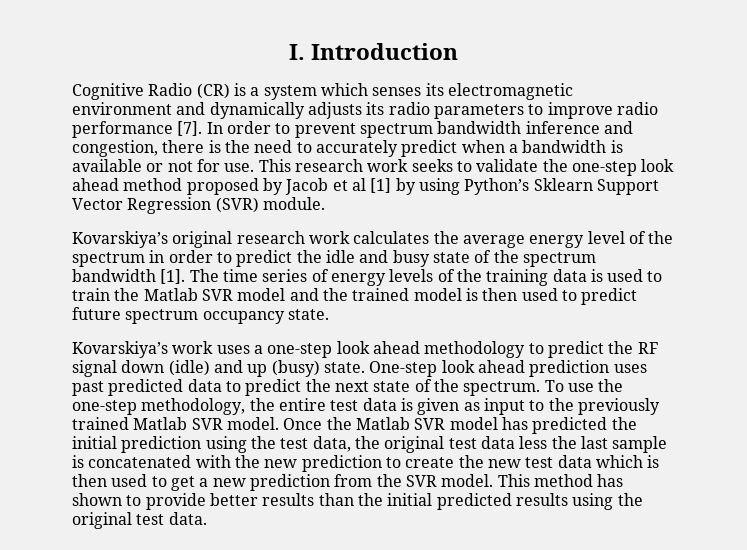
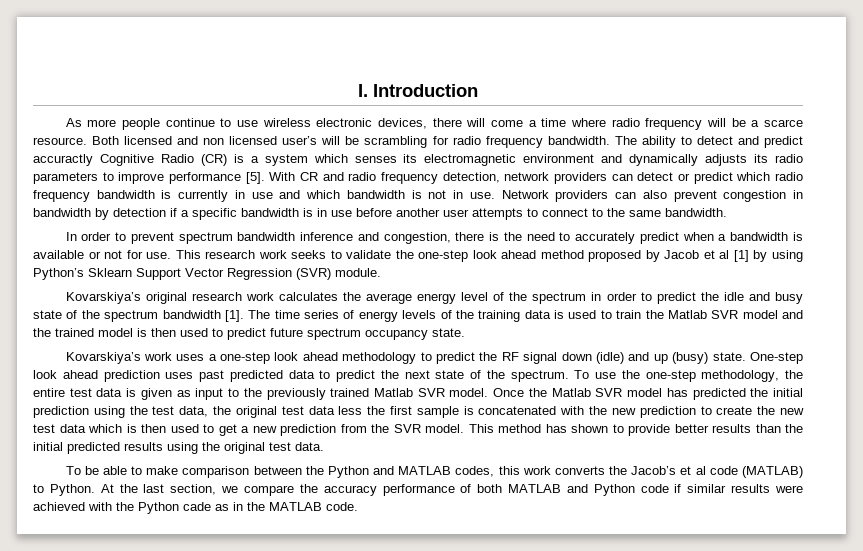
- Cognitive Radio (CR) is a system which senses its electromagnetic environment and dynamically adjusts its radio parameters to improve radio performance [7]. In order to prevent spectrum bandwidth inference and congestion, there is the need to accurately predict when a bandwidth is available or not for use.
+ As more people continue to use wireless electronic devices, there will come a time where radio frequency will be a scarce resource. Both licensed and non licensed user’s will be scrambling for radio frequency bandwidth. The ability to detect and predict accuractly Cognitive Radio (CR) is a system which senses its electromagnetic environment and dynamically adjusts its radio parameters to improve performance [5]. With CR and radio frequency detection, network providers can detect or predict which radio frequency bandwidth is currently in use and which bandwidth is not in use. Network providers can also prevent congestion in bandwidth by detection if a specific bandwidth is in use before another user attempts to connect to the same bandwidth.
+ In order to prevent spectrum bandwidth inference and congestion, there is the need to accurately predict when a bandwidth is available or not for use.
- Once the Matlab SVR model has predicted the initial prediction using the test data, the original test data less the last sample is concatenated with the new prediction to create the new test data which is then used to get a new prediction from the SVR model.
+ Once the Matlab SVR model has predicted the initial prediction using the test data, the original test data less the first sample is concatenated with the new prediction to create the new test data which is then used to get a new prediction from the SVR model.
+ To be able to make comparison between the Python and MATLAB codes, this work converts the Jacob’s et al code (MATLAB) to Python. At the last section, we compare the accuracy performance of both MATLAB and Python code if similar results were achieved with the Python cade as in the MATLAB code.

